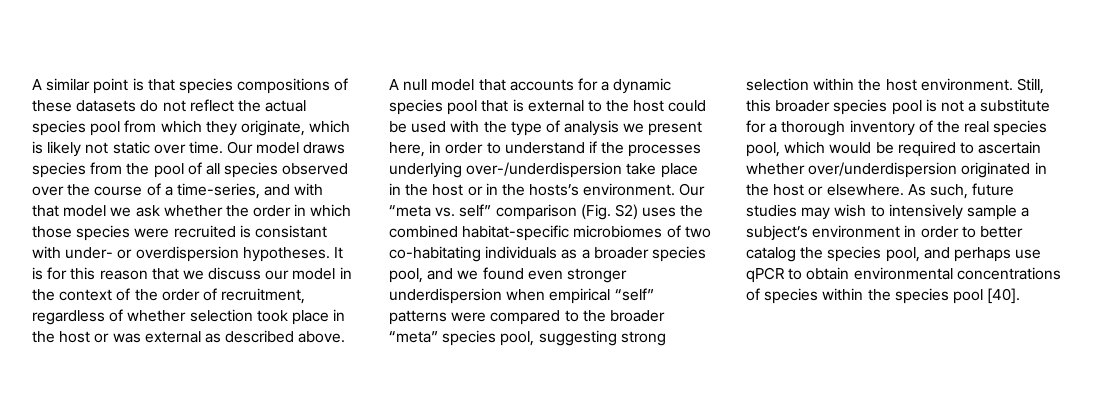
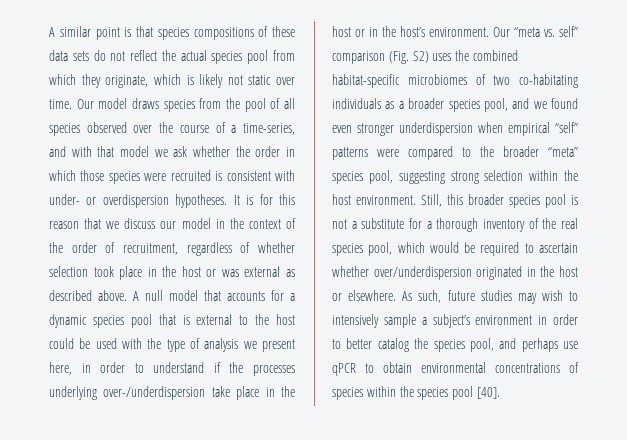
- A similar point is that species compositions of these datasets do not reflect the actual species pool from which they originate, which is likely not static over time.
+ A similar point is that species compositions of these data sets do not reflect the actual species pool from which they originate, which is likely not static over time.
- Our model draws species from the pool of all species observed over the course of a time-series, and with that model we ask whether the order in which those species were recruited is consistant with under- or overdispersion hypotheses.
+ Our model draws species from the pool of all species observed over the course of a time-series, and with that model we ask whether the order in which those species were recruited is consistent with under- or overdispersion hypotheses.
- A null model that accounts for a dynamic species pool that is external to the host could be used with the type of analysis we present here, in order to understand if the processes underlying over-/underdispersion take place in the host or in the hosts’s environment.
+ A null model that accounts for a dynamic species pool that is external to the host could be used with the type of analysis we present here, in order to understand if the processes underlying over-/underdispersion take place in the host or in the host’s environment.

